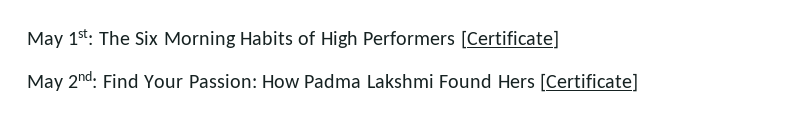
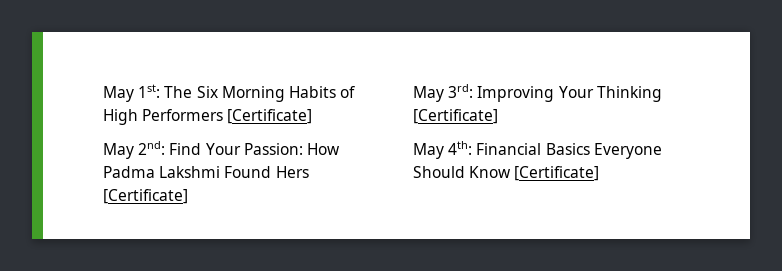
+ May 3rd: Improving Your Thinking [Certificate]
+ May 4th: Financial Basics Everyone Should Know [Certificate]

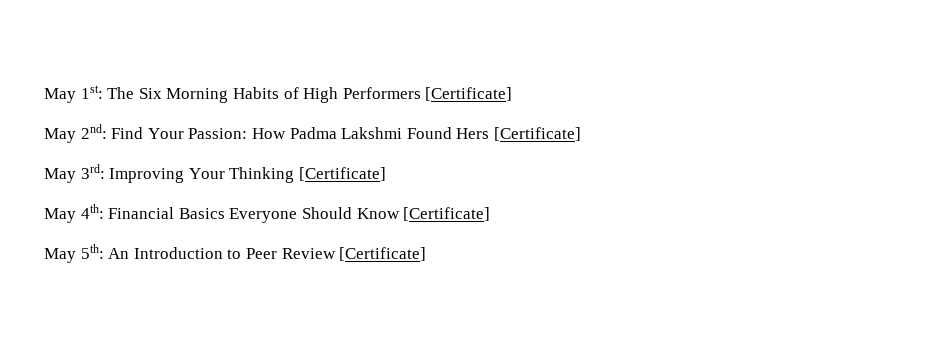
+ May 5th: An Introduction to Peer Review [Certificate]

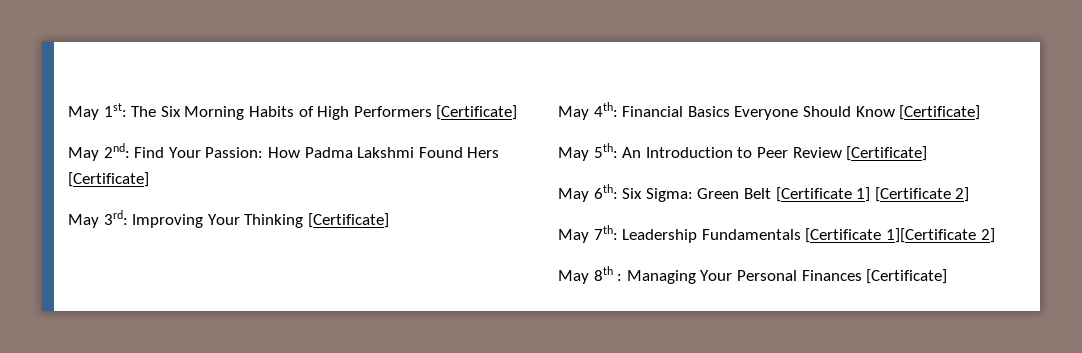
+ May 6th: Six Sigma: Green Belt [Certificate 1] [Certificate 2]
+ May 7th: Leadership Fundamentals [Certificate 1][Certificate 2]
+ May 8th : Managing Your Personal Finances [Certificate]

